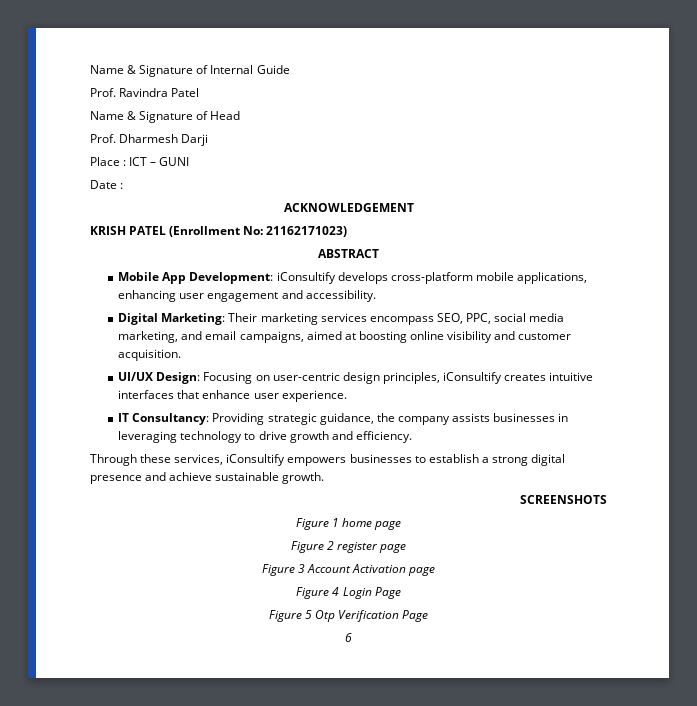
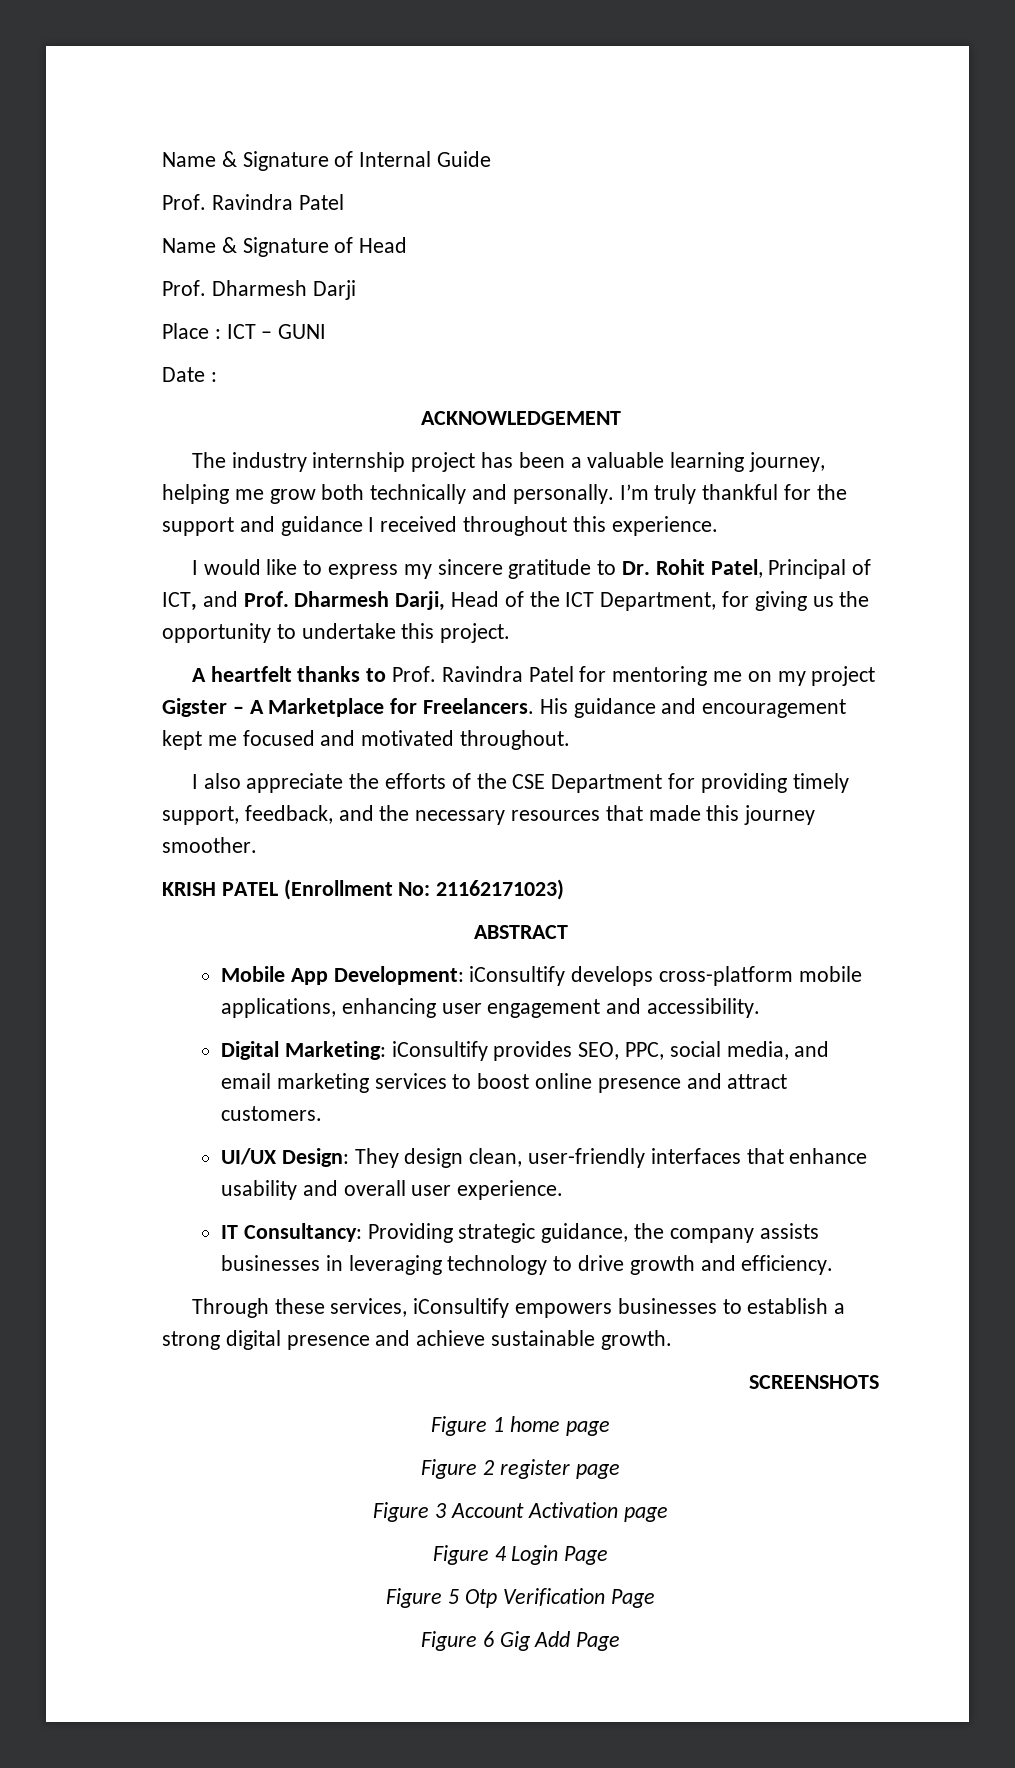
+ The industry internship project has been a valuable learning journey, helping me grow both technically and personally. I’m truly thankful for the support and guidance I received throughout this experience.
+ I would like to express my sincere gratitude to Dr. Rohit Patel, Principal of ICT, and Prof. Dharmesh Darji, Head of the ICT Department, for giving us the opportunity to undertake this project.
+ A heartfelt thanks to Prof. Ravindra Patel for mentoring me on my project Gigster – A Marketplace for Freelancers. His guidance and encouragement kept me focused and motivated throughout.
+ I also appreciate the efforts of the CSE Department for providing timely support, feedback, and the necessary resources that made this journey smoother.
- Digital Marketing: Their marketing services encompass SEO, PPC, social media marketing, and email campaigns, aimed at boosting online visibility and customer acquisition.
- UI/UX Design: Focusing on user-centric design principles, iConsultify creates intuitive interfaces that enhance user experience.
+ Digital Marketing: iConsultify provides SEO, PPC, social media, and email marketing services to boost online presence and attract customers.
+ UI/UX Design: They design clean, user-friendly interfaces that enhance usability and overall user experience.
- 6
+ Figure 6 Gig Add Page

